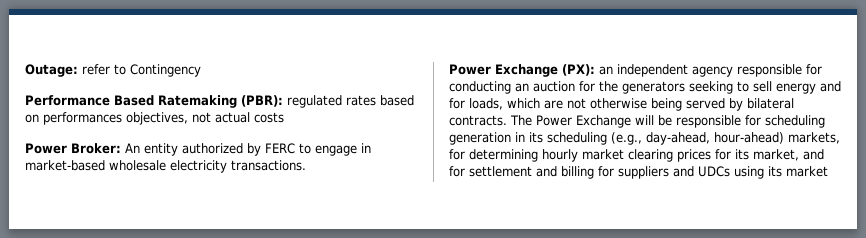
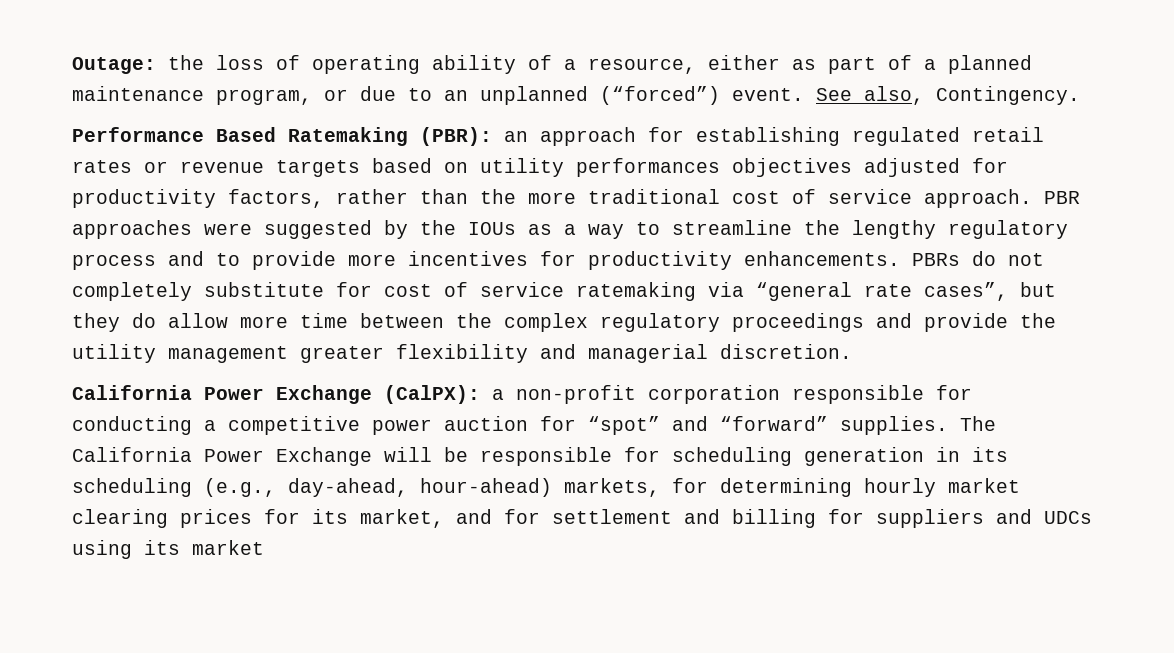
- Outage: refer to Contingency
- Performance Based Ratemaking (PBR): regulated rates based on performances objectives, not actual costs
- Power Broker: An entity authorized by FERC to engage in market-based wholesale electricity transactions.
- Power Exchange (PX): an independent agency responsible for conducting an auction for the generators seeking to sell energy and for loads, which are not otherwise being served by bilateral contracts. The Power Exchange will be responsible for scheduling generation in its scheduling (e.g., day-ahead, hour-ahead) markets, for determining hourly market clearing prices for its market, and for settlement and billing for suppliers and UDCs using its market
+ Outage: the loss of operating ability of a resource, either as part of a planned maintenance program, or due to an unplanned (“forced”) event. See also, Contingency.
+ Performance Based Ratemaking (PBR): an approach for establishing regulated retail rates or revenue targets based on utility performances objectives adjusted for productivity factors, rather than the more traditional cost of service approach. PBR approaches were suggested by the IOUs as a way to streamline the lengthy regulatory process and to provide more incentives for productivity enhancements. PBRs do not completely substitute for cost of service ratemaking via “general rate cases”, but they do allow more time between the complex regulatory proceedings and provide the utility management greater flexibility and managerial discretion.
+ California Power Exchange (CalPX): a non-profit corporation responsible for conducting a competitive power auction for “spot” and “forward” supplies. The California Power Exchange will be responsible for scheduling generation in its scheduling (e.g., day-ahead, hour-ahead) markets, for determining hourly market clearing prices for its market, and for settlement and billing for suppliers and UDCs using its market

